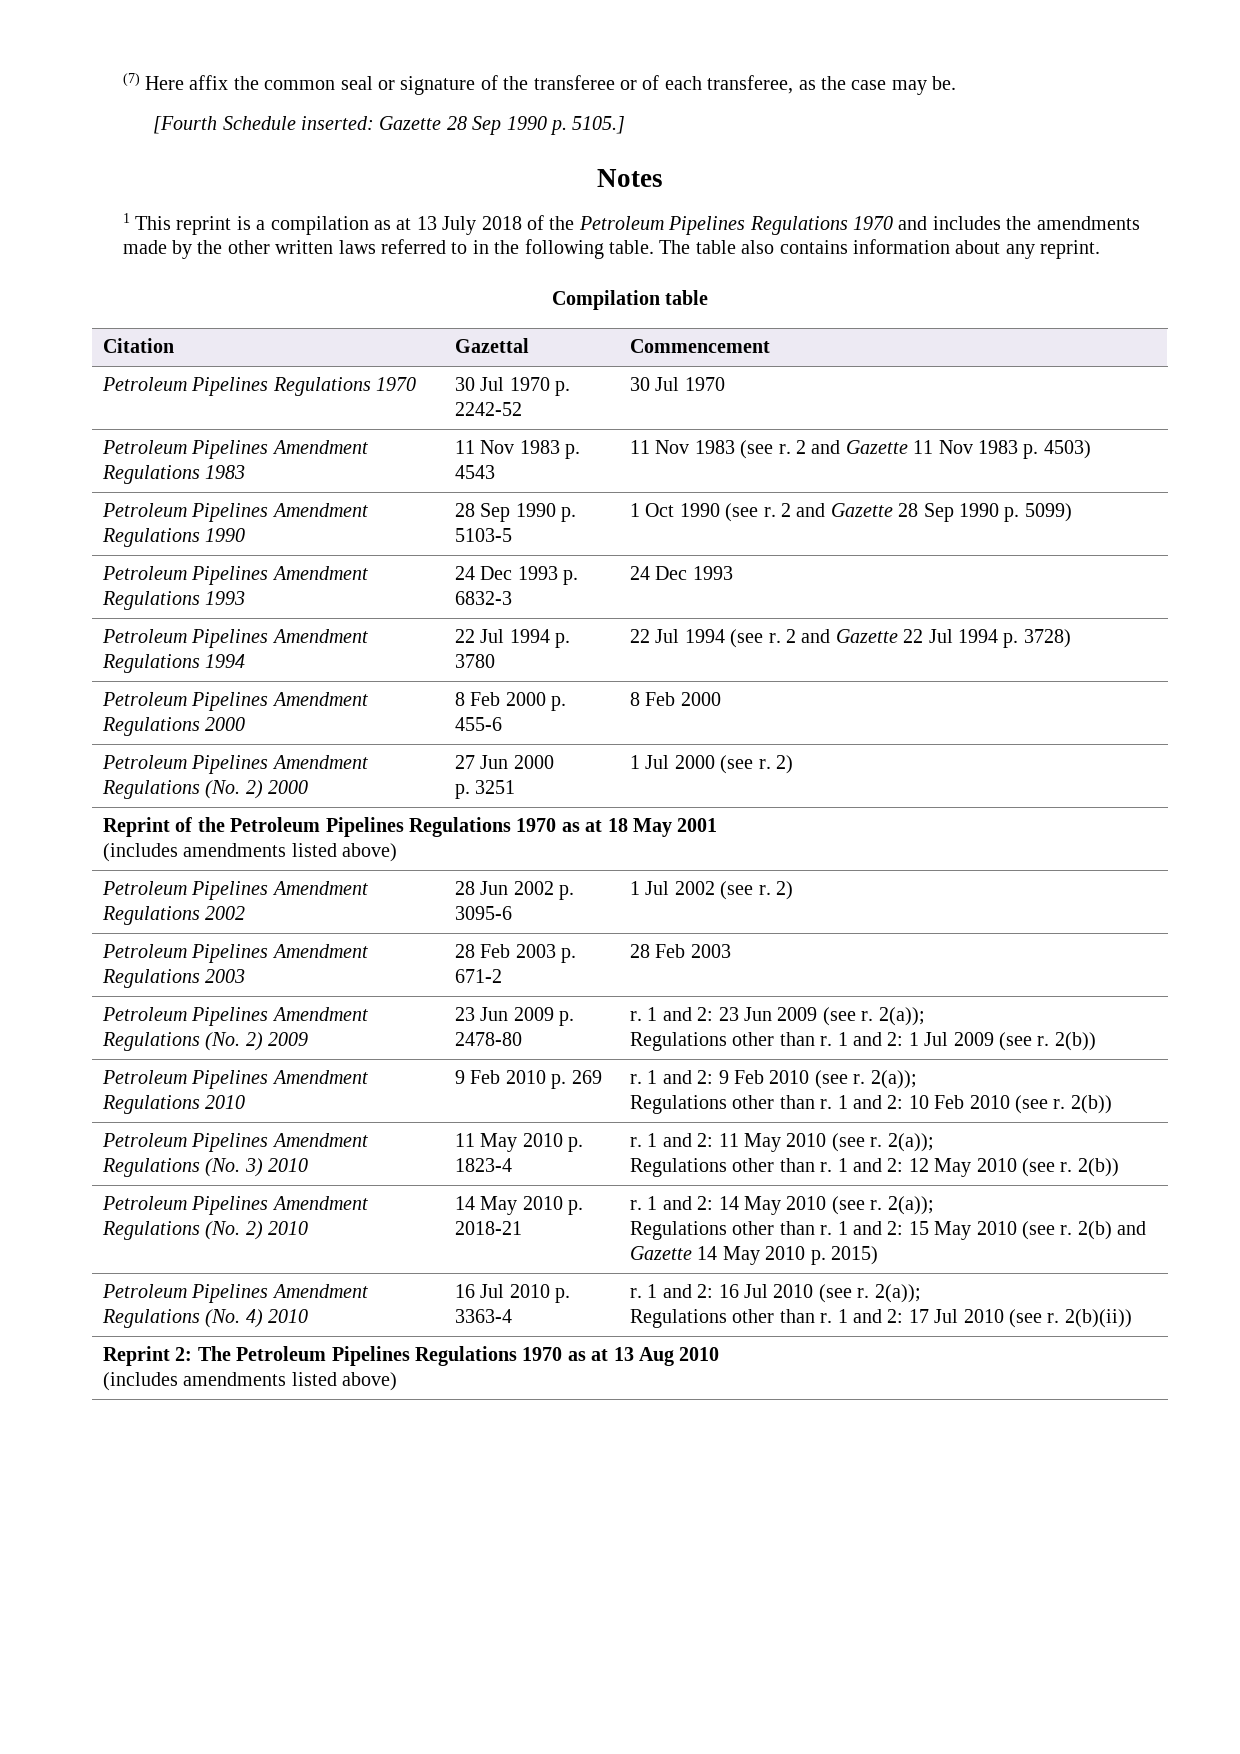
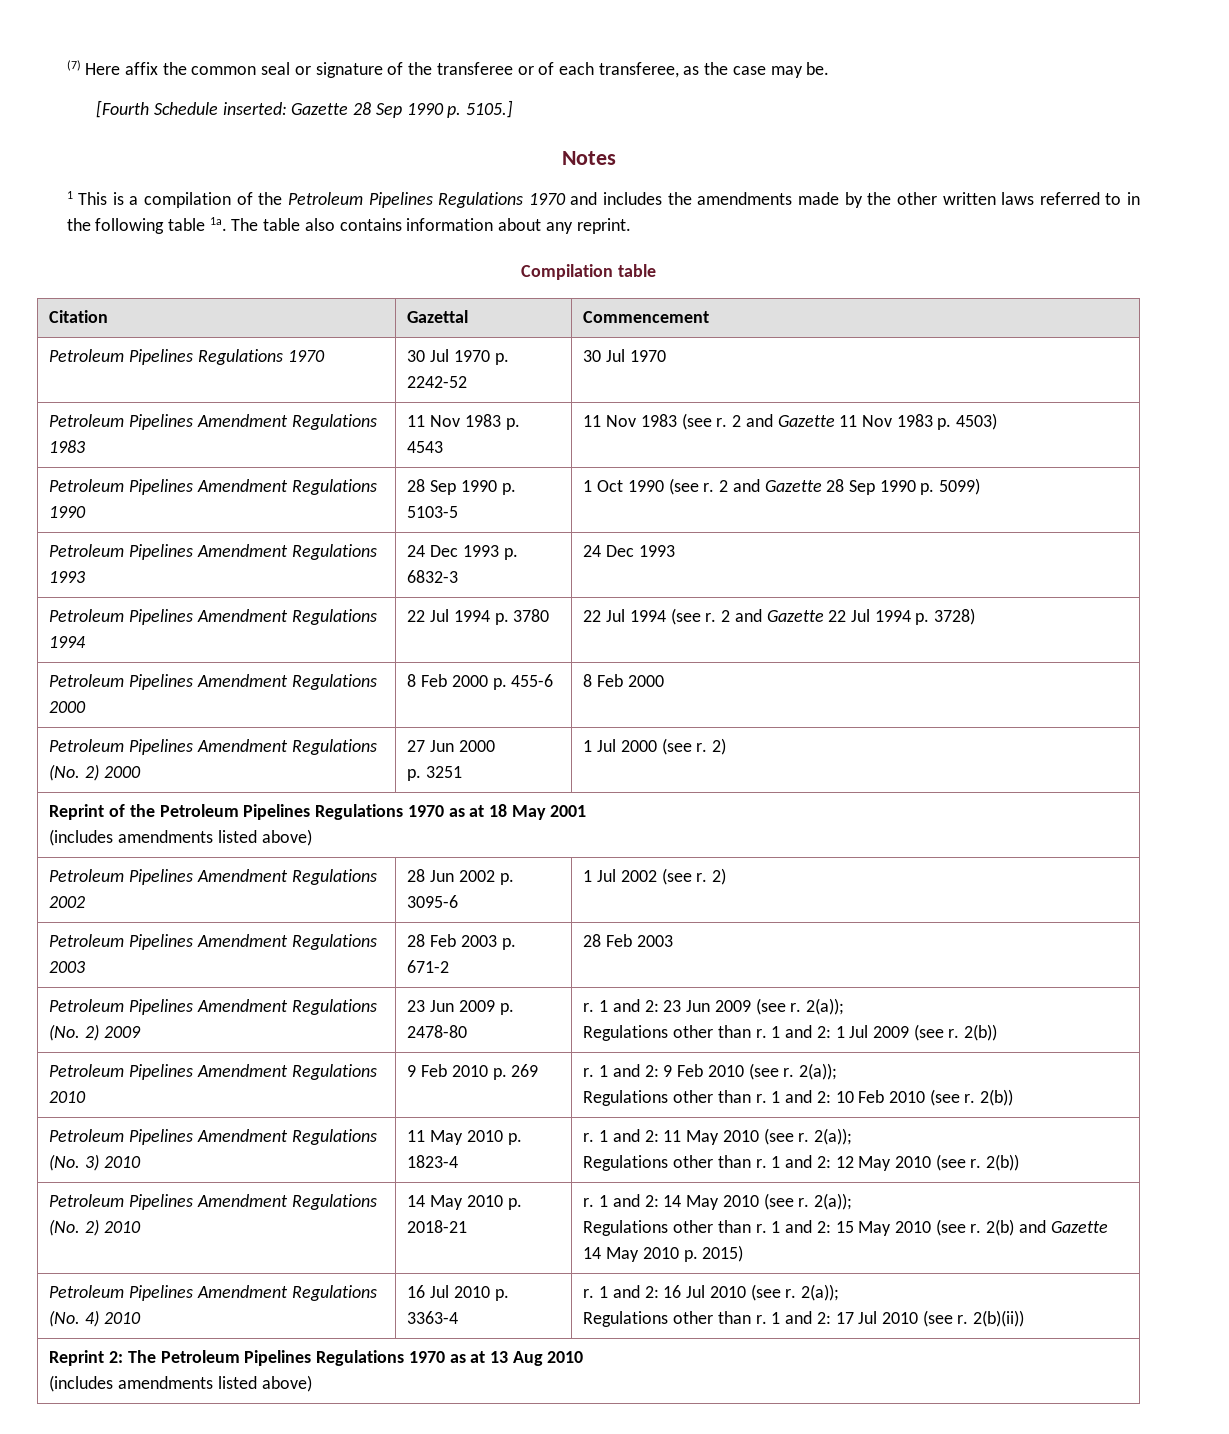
- 1 This reprint is a compilation as at 13 July 2018 of the Petroleum Pipelines Regulations 1970 and includes the amendments made by the other written laws referred to in the following table.
+ 1 This is a compilation of the Petroleum Pipelines Regulations 1970 and includes the amendments made by the other written laws referred to in the following table 1a.

